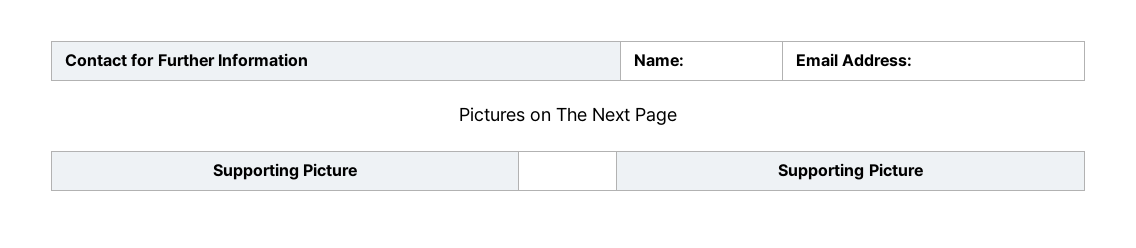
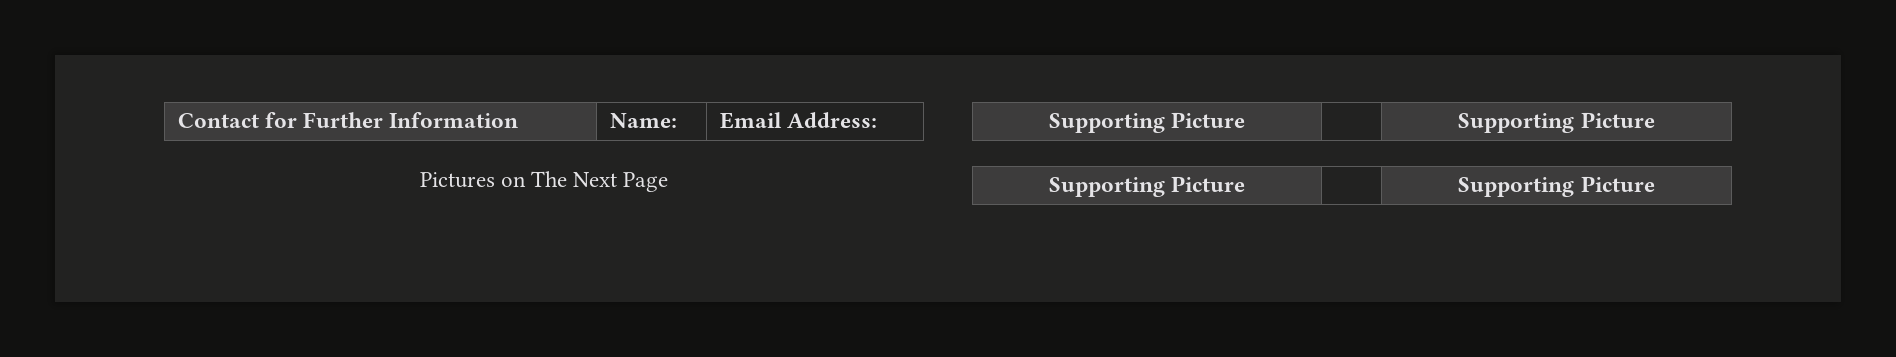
  Pictures on The Next Page
+ Supporting Picture | | Supporting Picture

